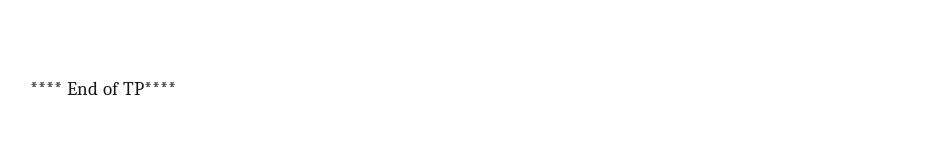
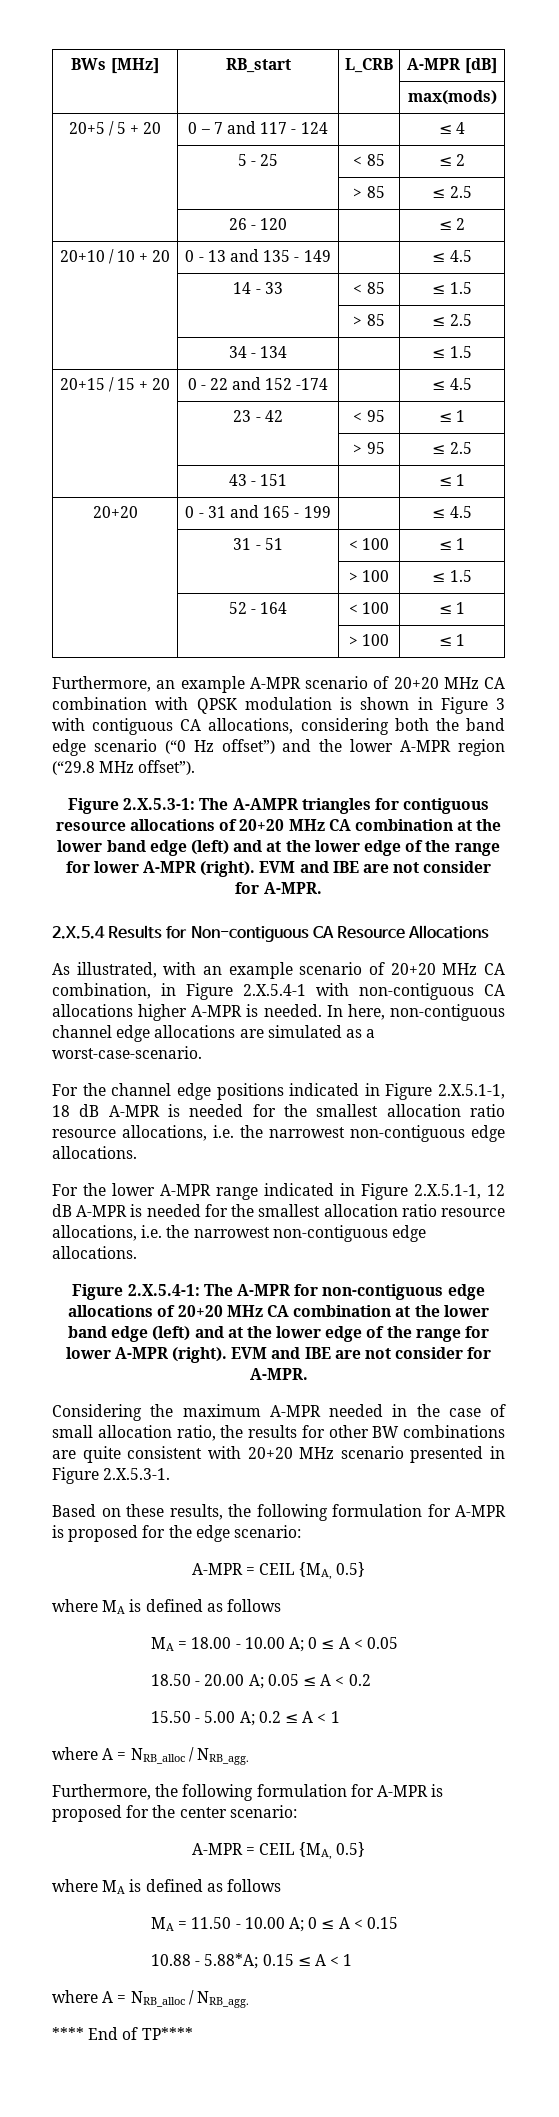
+ BWs [MHz] | RB_start | L_CRB | A-MPR [dB]
+ | | | max(mods)
+ 20+5 / 5 + 20 | 0 – 7 and 117 - 124 | | ≤ 4
+ | 5 - 25 | < 85 | ≤ 2
+ | | > 85 | ≤ 2.5
+ | 26 - 120 | | ≤ 2
+ 20+10 / 10 + 20 | 0 - 13 and 135 - 149 | | ≤ 4.5
+ | 14 - 33 | < 85 | ≤ 1.5
+ | | > 85 | ≤ 2.5
+ | 34 - 134 | | ≤ 1.5
+ 20+15 / 15 + 20 | 0 - 22 and 152 -174 | | ≤ 4.5
+ | 23 - 42 | < 95 | ≤ 1
+ | | > 95 | ≤ 2.5
+ | 43 - 151 | | ≤ 1
+ 20+20 | 0 - 31 and 165 - 199 | | ≤ 4.5
+ | 31 - 51 | < 100 | ≤ 1
+ | | > 100 | ≤ 1.5
+ | 52 - 164 | < 100 | ≤ 1
+ | | > 100 | ≤ 1
+ Furthermore, an example A-MPR scenario of 20+20 MHz CA combination with QPSK modulation is shown in Figure 3 with contiguous CA allocations, considering both the band edge scenario (“0 Hz offset”) and the lower A-MPR region (“29.8 MHz offset”).
+ Figure 2.X.5.3-1: The A-AMPR triangles for contiguous resource allocations of 20+20 MHz CA combination at the lower band edge (left) and at the lower edge of the range for lower A-MPR (right). EVM and IBE are not consider for A-MPR.
+ 2.X.5.4 Results for Non-contiguous CA Resource Allocations
+ As illustrated, with an example scenario of 20+20 MHz CA combination, in Figure 2.X.5.4-1 with non-contiguous CA allocations higher A-MPR is needed. In here, non-contiguous channel edge allocations are simulated as a worst-case-scenario.
+ For the channel edge positions indicated in Figure 2.X.5.1-1, 18 dB A-MPR is needed for the smallest allocation ratio resource allocations, i.e. the narrowest non-contiguous edge allocations.
+ For the lower A-MPR range indicated in Figure 2.X.5.1-1, 12 dB A-MPR is needed for the smallest allocation ratio resource allocations, i.e. the narrowest non-contiguous edge allocations.
+ Figure 2.X.5.4-1: The A-MPR for non-contiguous edge allocations of 20+20 MHz CA combination at the lower band edge (left) and at the lower edge of the range for lower A-MPR (right). EVM and IBE are not consider for A-MPR.
+ Considering the maximum A-MPR needed in the case of small allocation ratio, the results for other BW combinations are quite consistent with 20+20 MHz scenario presented in Figure 2.X.5.3-1.
+ Based on these results, the following formulation for A-MPR is proposed for the edge scenario:
+ A-MPR = CEIL {MA, 0.5}
+ where MA is defined as follows
+ MA = 18.00 - 10.00 A; 0 ≤ A < 0.05
+ 18.50 - 20.00 A; 0.05 ≤ A < 0.2
+ 15.50 - 5.00 A; 0.2 ≤ A < 1
+ where A = NRB_alloc / NRB_agg.
+ Furthermore, the following formulation for A-MPR is proposed for the center scenario:
+ A-MPR = CEIL {MA, 0.5}
+ where MA is defined as follows
+ MA = 11.50 - 10.00 A; 0 ≤ A < 0.15
+ 10.88 - 5.88*A; 0.15 ≤ A < 1
+ where A = NRB_alloc / NRB_agg.

